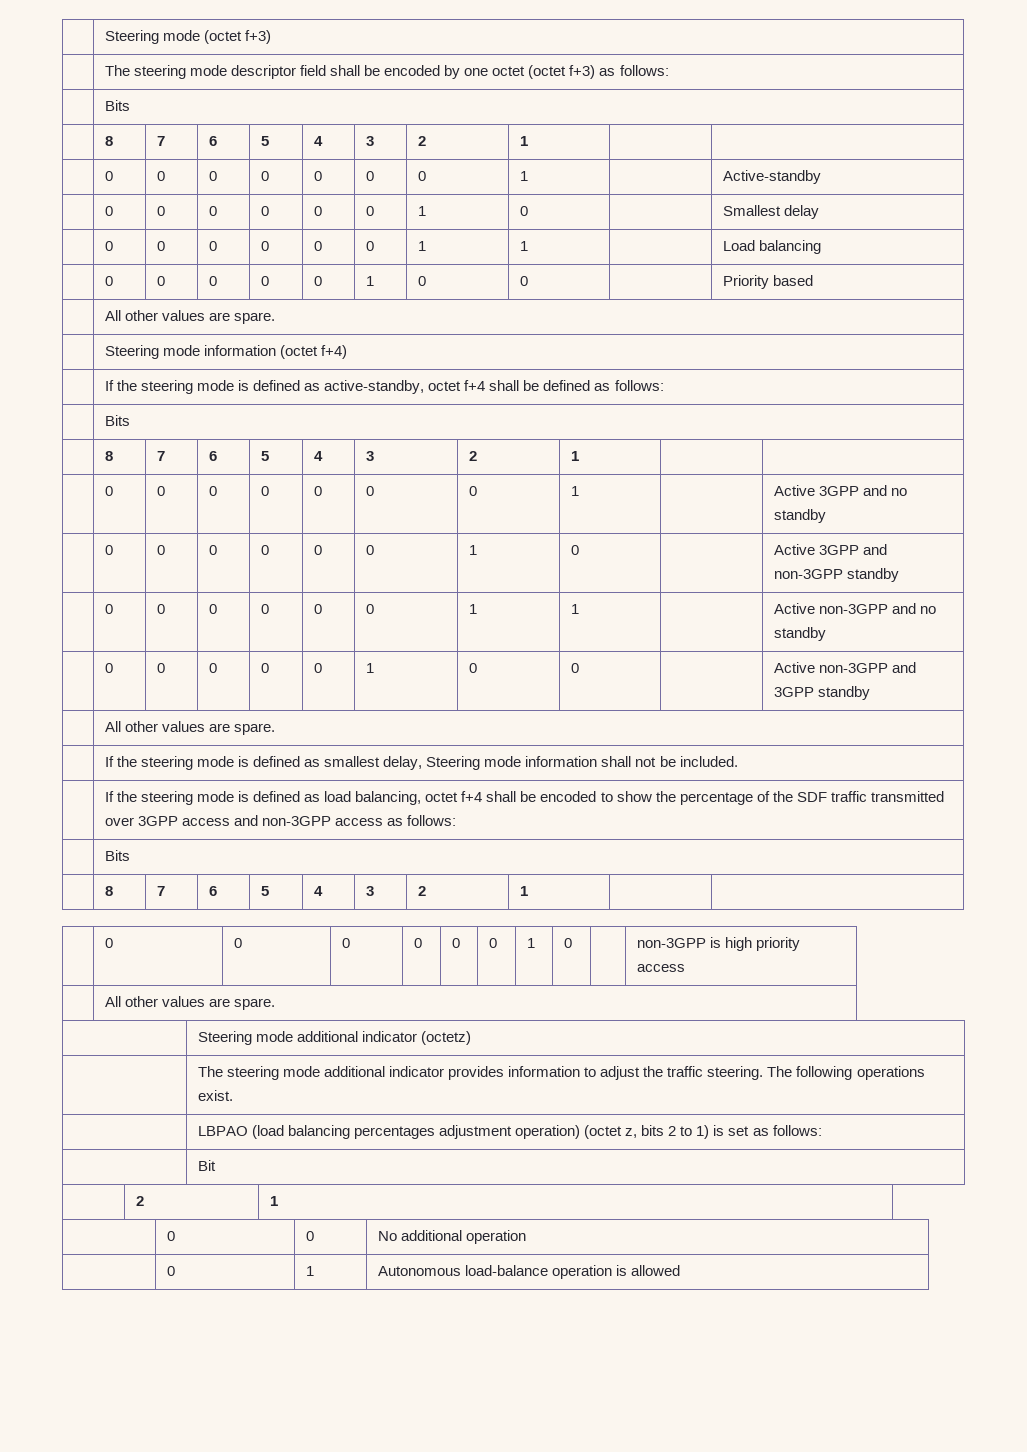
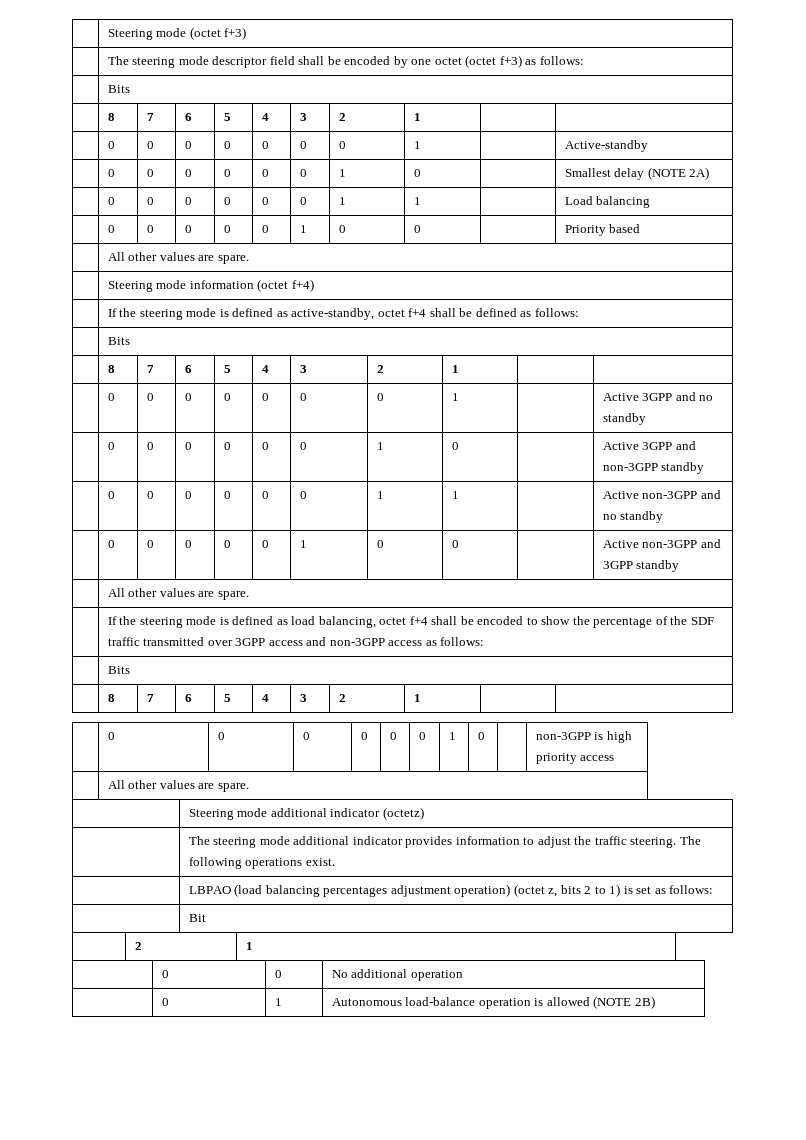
- | 0 | 0 | 0 | 0 | 0 | 0 | 1 | 0 | | Smallest delay
+ | 0 | 0 | 0 | 0 | 0 | 0 | 1 | 0 | | Smallest delay (NOTE 2A)
- | If the steering mode is defined as smallest delay, Steering mode information shall not be included.
- | 0 | 1 | Autonomous load-balance operation is allowed
+ | 0 | 1 | Autonomous load-balance operation is allowed (NOTE 2B)

